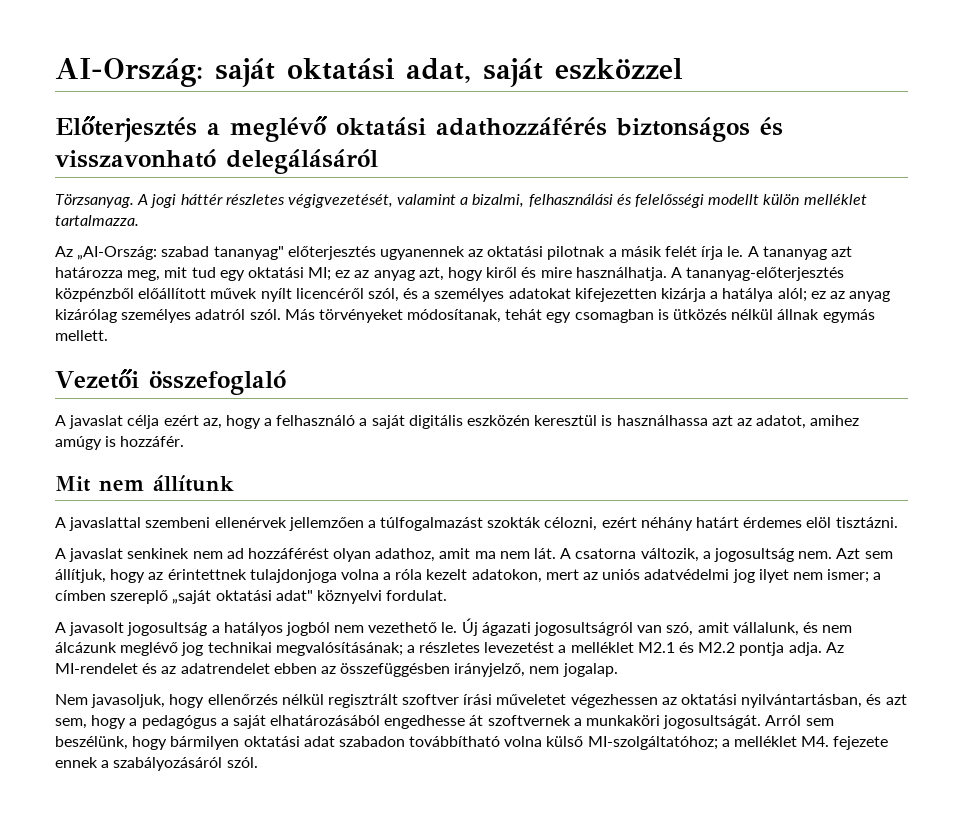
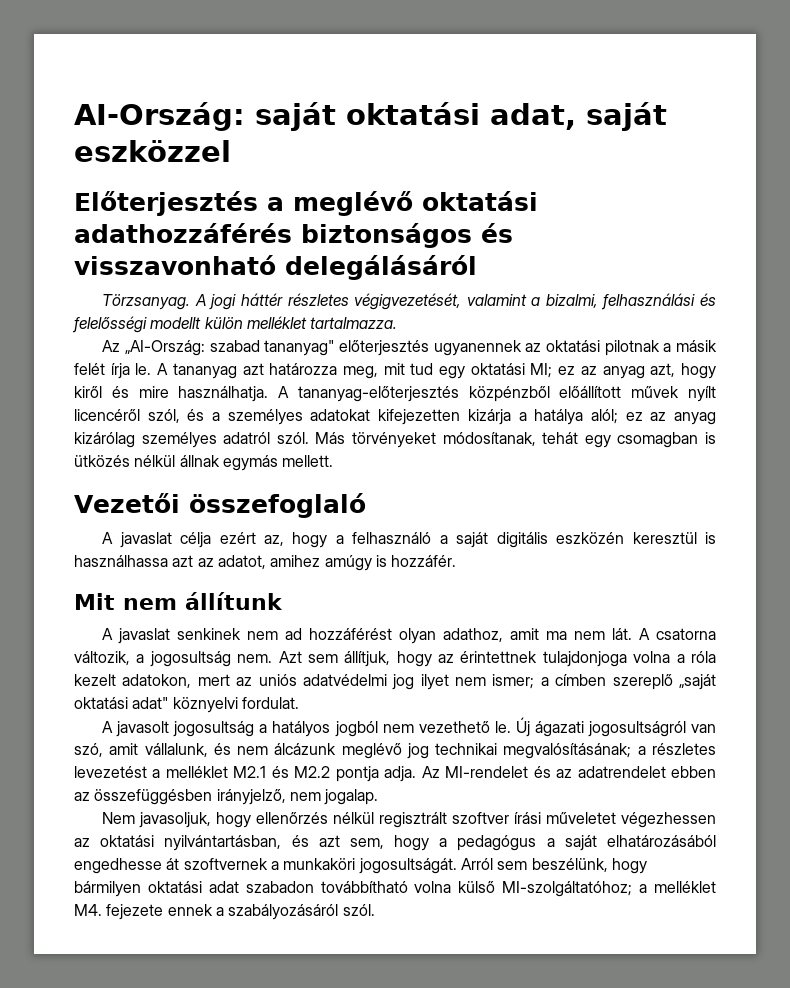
- A javaslattal szembeni ellenérvek jellemzően a túlfogalmazást szokták célozni, ezért néhány határt érdemes elöl tisztázni.

